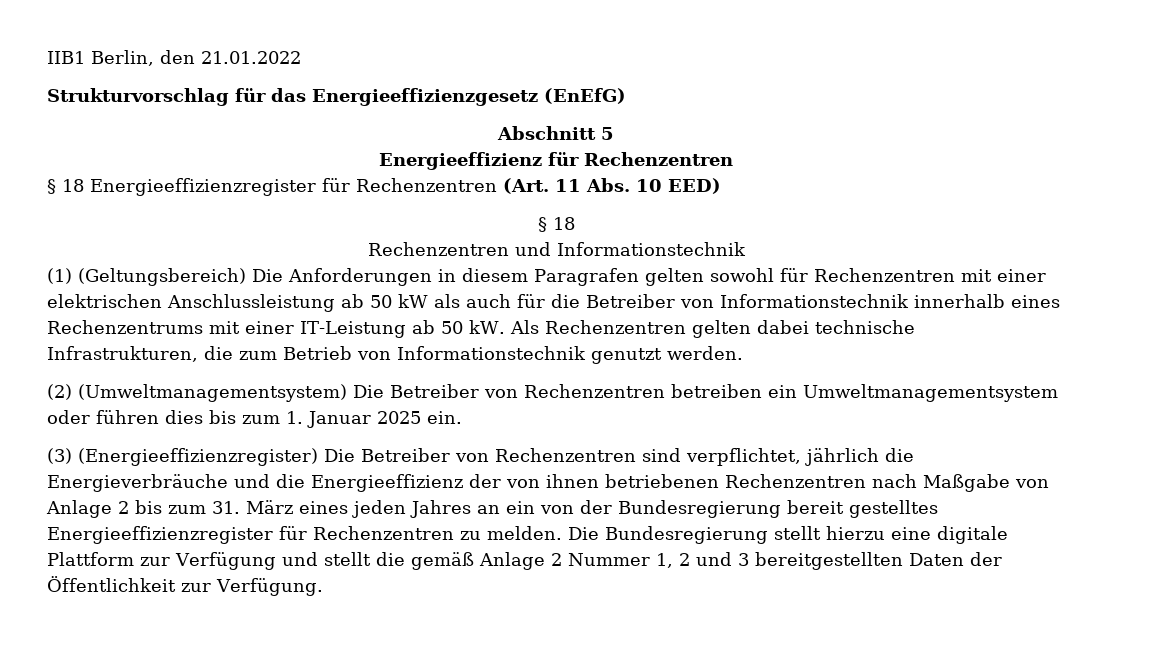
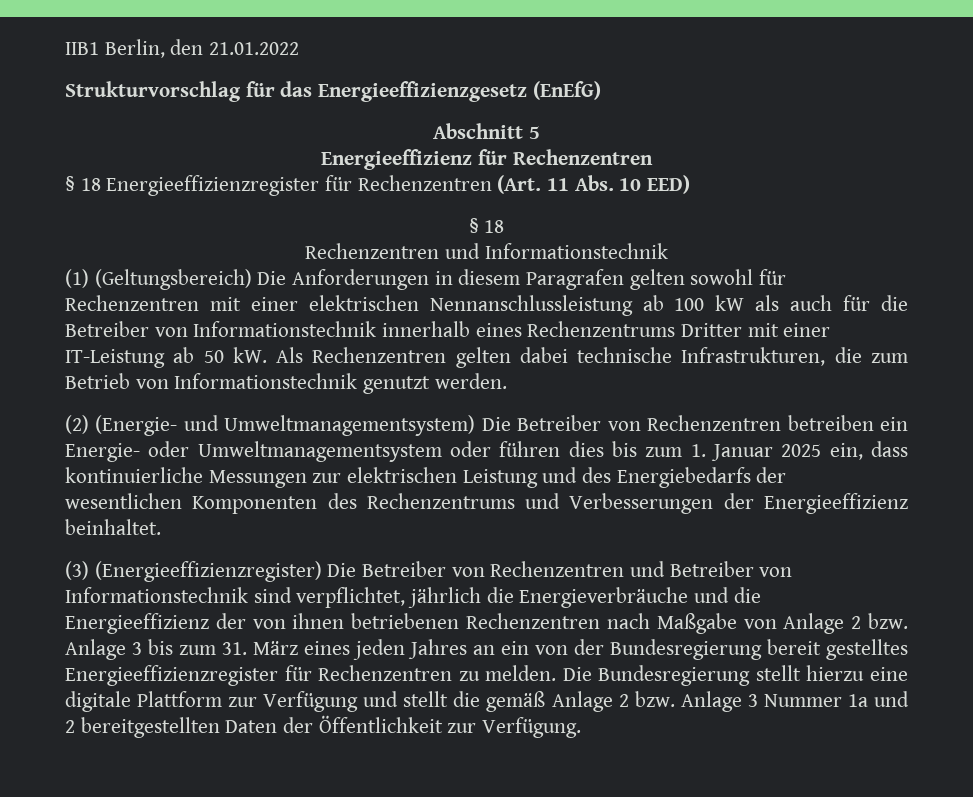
- (1) (Geltungsbereich) Die Anforderungen in diesem Paragrafen gelten sowohl für Rechenzentren mit einer elektrischen Anschlussleistung ab 50 kW als auch für die Betreiber von Informationstechnik innerhalb eines Rechenzentrums mit einer IT-Leistung ab 50 kW.
+ (1) (Geltungsbereich) Die Anforderungen in diesem Paragrafen gelten sowohl für Rechenzentren mit einer elektrischen Nennanschlussleistung ab 100 kW als auch für die Betreiber von Informationstechnik innerhalb eines Rechenzentrums Dritter mit einer IT-Leistung ab 50 kW.
- (2) (Umweltmanagementsystem) Die Betreiber von Rechenzentren betreiben ein Umweltmanagementsystem oder führen dies bis zum 1. Januar 2025 ein.
+ (2) (Energie- und Umweltmanagementsystem) Die Betreiber von Rechenzentren betreiben ein Energie- oder Umweltmanagementsystem oder führen dies bis zum 1. Januar 2025 ein, dass kontinuierliche Messungen zur elektrischen Leistung und des Energiebedarfs der wesentlichen Komponenten des Rechenzentrums und Verbesserungen der Energieeffizienz beinhaltet.
- (3) (Energieeffizienzregister) Die Betreiber von Rechenzentren sind verpflichtet, jährlich die Energieverbräuche und die Energieeffizienz der von ihnen betriebenen Rechenzentren nach Maßgabe von Anlage 2 bis zum 31. März eines jeden Jahres an ein von der Bundesregierung bereit gestelltes Energieeffizienzregister für Rechenzentren zu melden.
+ (3) (Energieeffizienzregister) Die Betreiber von Rechenzentren und Betreiber von Informationstechnik sind verpflichtet, jährlich die Energieverbräuche und die Energieeffizienz der von ihnen betriebenen Rechenzentren nach Maßgabe von Anlage 2 bzw. Anlage 3 bis zum 31. März eines jeden Jahres an ein von der Bundesregierung bereit gestelltes Energieeffizienzregister für Rechenzentren zu melden.
- Die Bundesregierung stellt hierzu eine digitale Plattform zur Verfügung und stellt die gemäß Anlage 2 Nummer 1, 2 und 3 bereitgestellten Daten der Öffentlichkeit zur Verfügung.
+ Die Bundesregierung stellt hierzu eine digitale Plattform zur Verfügung und stellt die gemäß Anlage 2 bzw. Anlage 3 Nummer 1a und 2 bereitgestellten Daten der Öffentlichkeit zur Verfügung.

